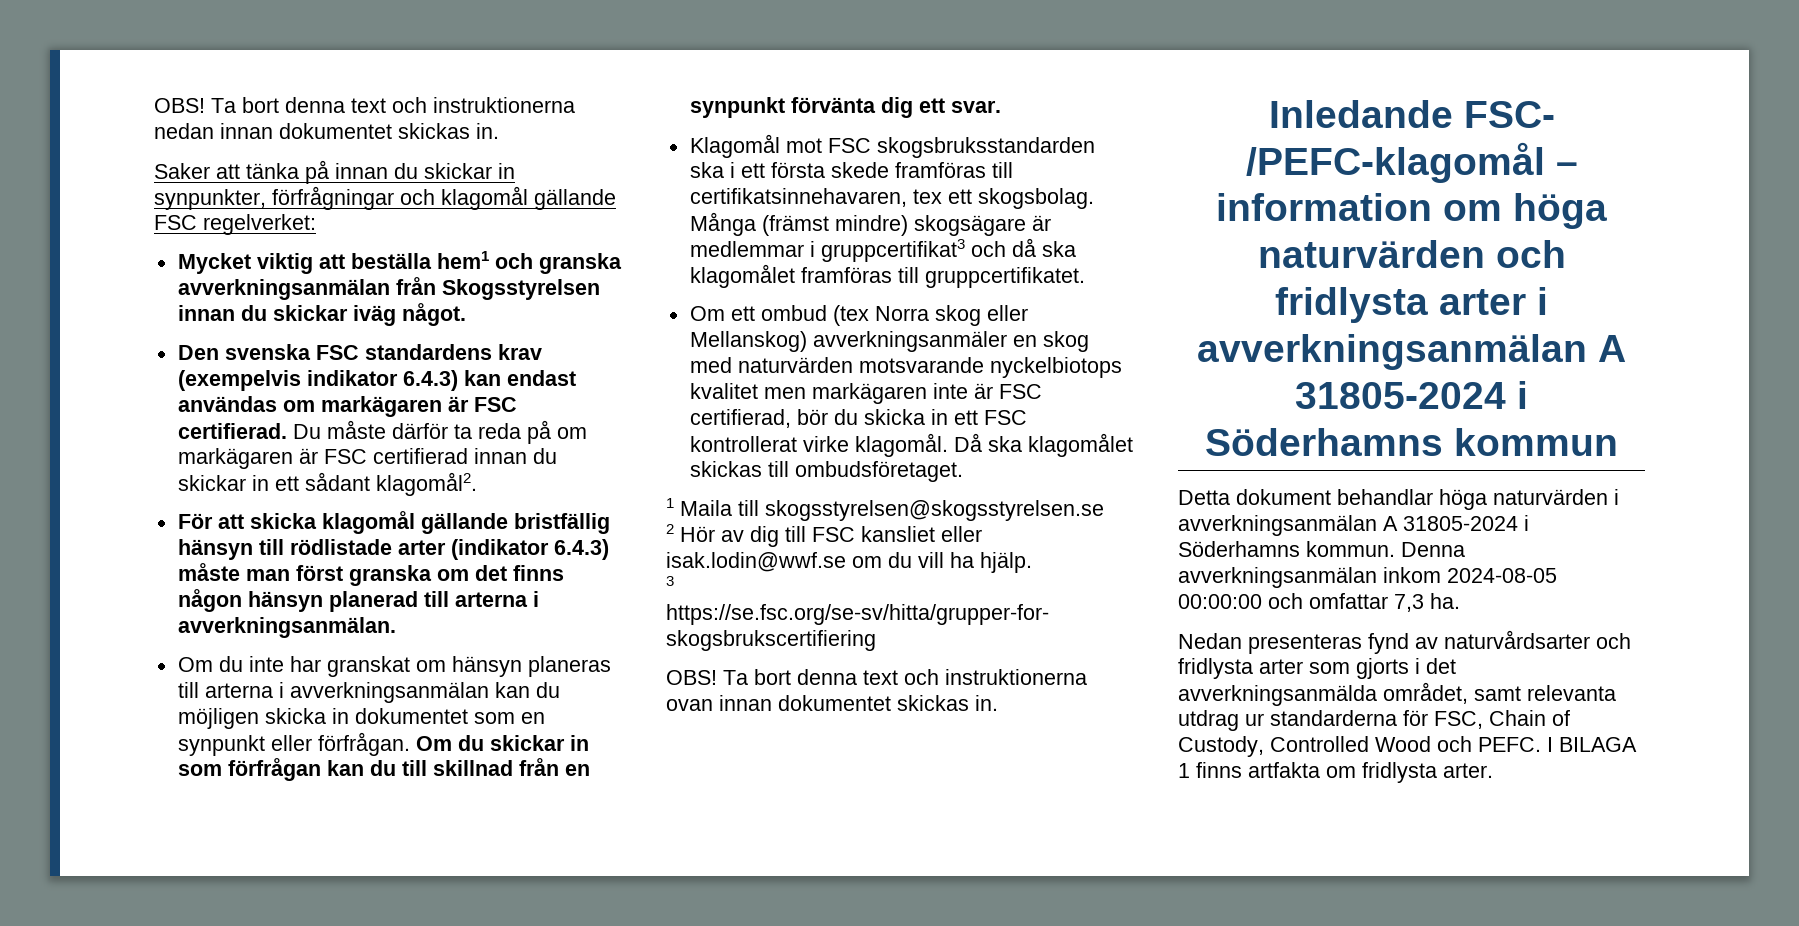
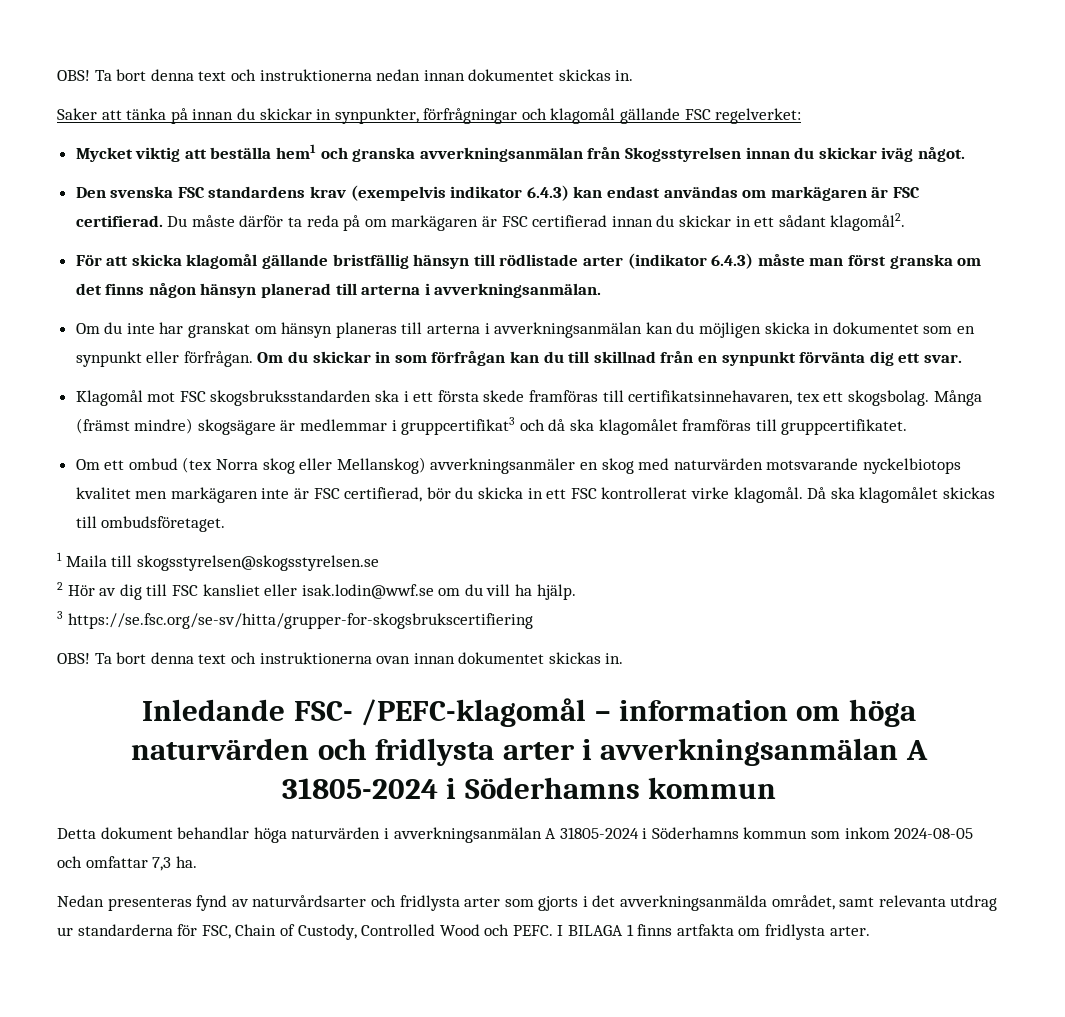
- Detta dokument behandlar höga naturvärden i avverkningsanmälan A 31805-2024 i Söderhamns kommun. Denna avverkningsanmälan inkom 2024-08-05 00:00:00 och omfattar 7,3 ha.
+ Detta dokument behandlar höga naturvärden i avverkningsanmälan A 31805-2024 i Söderhamns kommun som inkom 2024-08-05 och omfattar 7,3 ha.

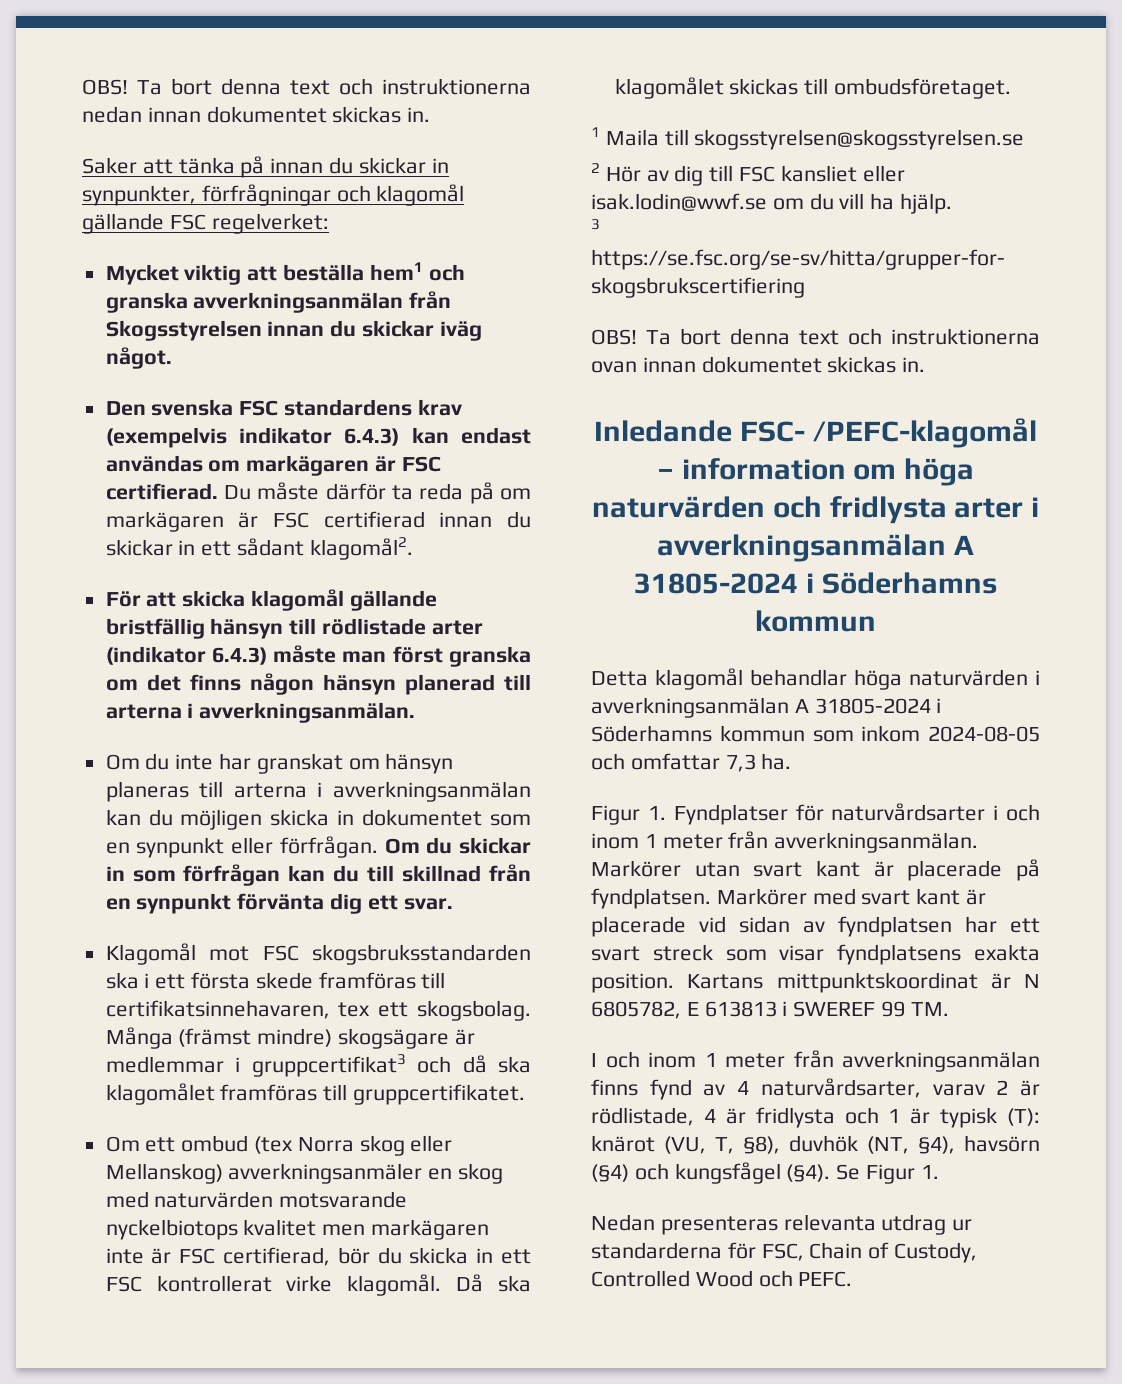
- Detta dokument behandlar höga naturvärden i avverkningsanmälan A 31805-2024 i Söderhamns kommun som inkom 2024-08-05 och omfattar 7,3 ha.
+ Detta klagomål behandlar höga naturvärden i avverkningsanmälan A 31805-2024 i Söderhamns kommun som inkom 2024-08-05 och omfattar 7,3 ha.
- Nedan presenteras fynd av naturvårdsarter och fridlysta arter som gjorts i det avverkningsanmälda området, samt relevanta utdrag ur standarderna för FSC, Chain of Custody, Controlled Wood och PEFC. I BILAGA 1 finns artfakta om fridlysta arter.
+ Figur 1. Fyndplatser för naturvårdsarter i och inom 1 meter från avverkningsanmälan. Markörer utan svart kant är placerade på fyndplatsen. Markörer med svart kant är placerade vid sidan av fyndplatsen har ett svart streck som visar fyndplatsens exakta position. Kartans mittpunktskoordinat är N 6805782, E 613813 i SWEREF 99 TM.
+ I och inom 1 meter från avverkningsanmälan finns fynd av 4 naturvårdsarter, varav 2 är rödlistade, 4 är fridlysta och 1 är typisk (T): knärot (VU, T, §8), duvhök (NT, §4), havsörn (§4) och kungsfågel (§4). Se Figur 1.
+ Nedan presenteras relevanta utdrag ur standarderna för FSC, Chain of Custody, Controlled Wood och PEFC.

